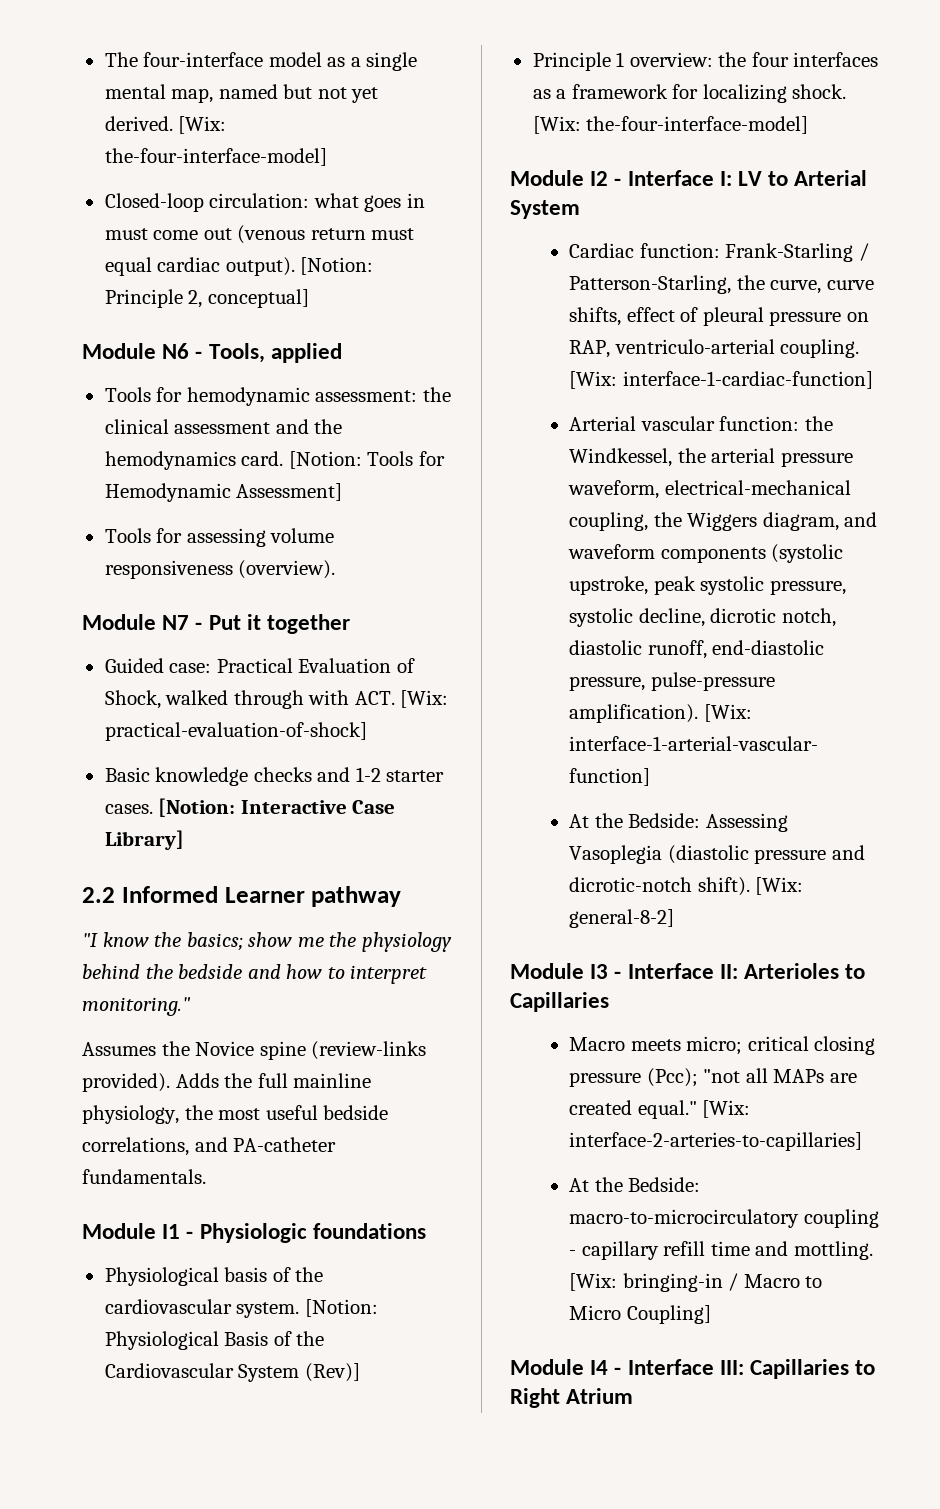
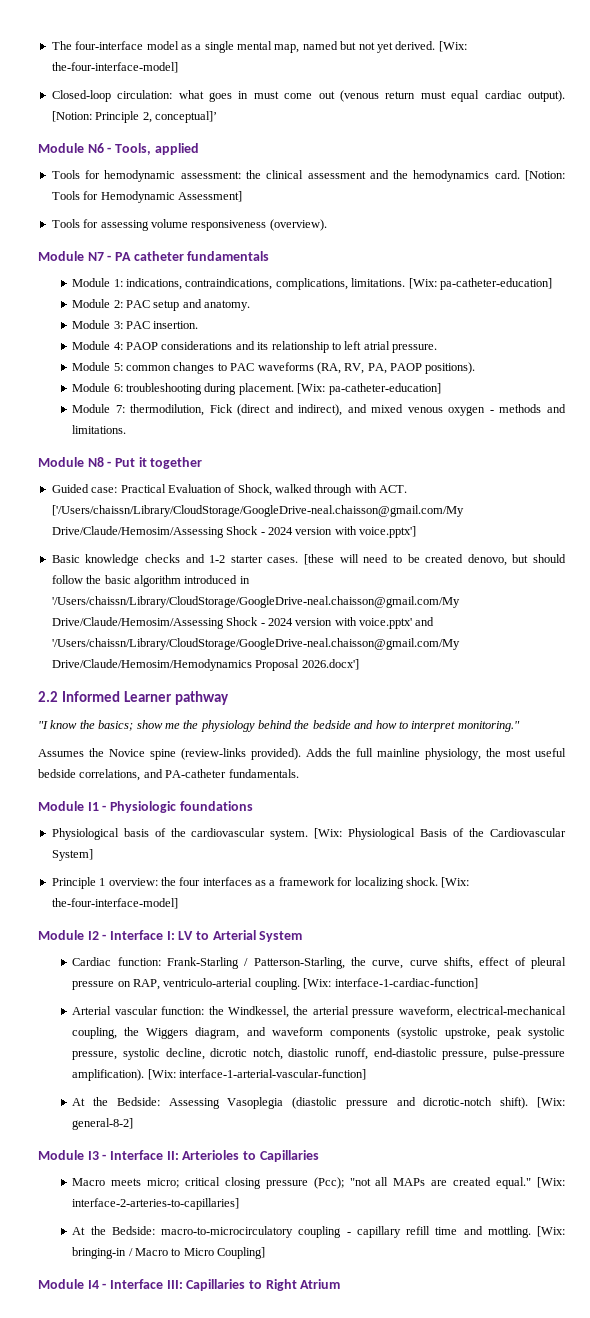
- [Notion: Principle 2, conceptual]
+ [Notion: Principle 2, conceptual]’
- Module N7 - Put it together
+ Module N7 - PA catheter fundamentals
+ Module 1: indications, contraindications, complications, limitations. [Wix: pa-catheter-education]
+ Module 2: PAC setup and anatomy.
+ Module 3: PAC insertion.
+ Module 4: PAOP considerations and its relationship to left atrial pressure.
+ Module 5: common changes to PAC waveforms (RA, RV, PA, PAOP positions).
+ Module 6: troubleshooting during placement. [Wix: pa-catheter-education]
+ Module 7: thermodilution, Fick (direct and indirect), and mixed venous oxygen - methods and limitations.
+ Module N8 - Put it together
- Guided case: Practical Evaluation of Shock, walked through with ACT. [Wix: practical-evaluation-of-shock]
+ Guided case: Practical Evaluation of Shock, walked through with ACT. ['/Users/chaissn/Library/CloudStorage/GoogleDrive-neal.chaisson@gmail.com/My Drive/Claude/Hemosim/Assessing Shock - 2024 version with voice.pptx']
- [Notion: Interactive Case Library]
+ [these will need to be created denovo, but should follow the basic algorithm introduced in '/Users/chaissn/Library/CloudStorage/GoogleDrive-neal.chaisson@gmail.com/My Drive/Claude/Hemosim/Assessing Shock - 2024 version with voice.pptx' and '/Users/chaissn/Library/CloudStorage/GoogleDrive-neal.chaisson@gmail.com/My Drive/Claude/Hemosim/Hemodynamics Proposal 2026.docx']
- [Notion: Physiological Basis of the Cardiovascular System (Rev)]
+ [Wix: Physiological Basis of the Cardiovascular System]

